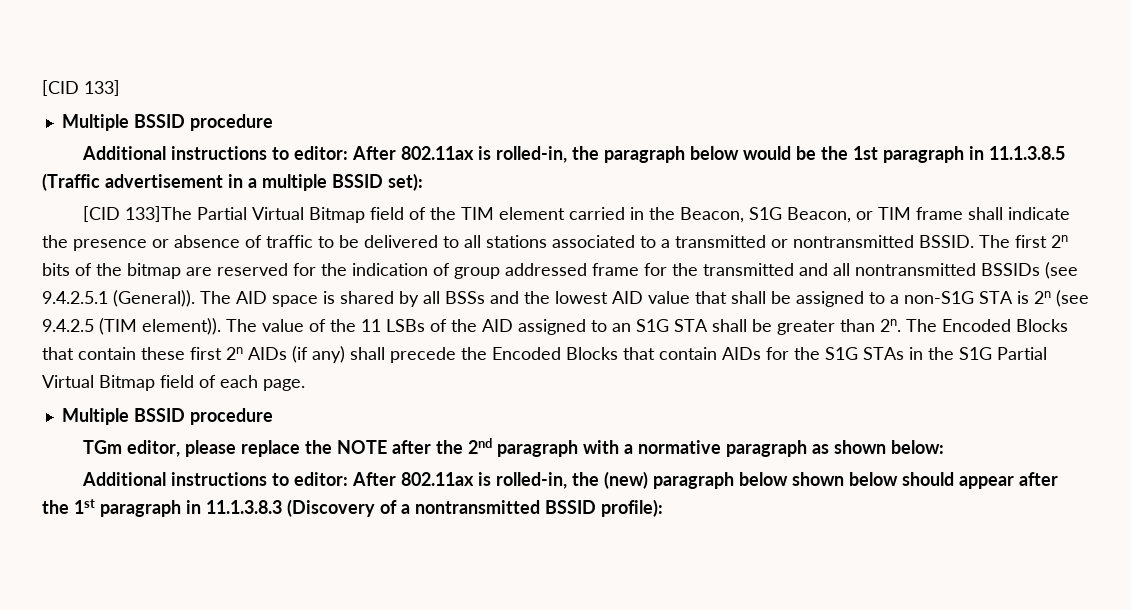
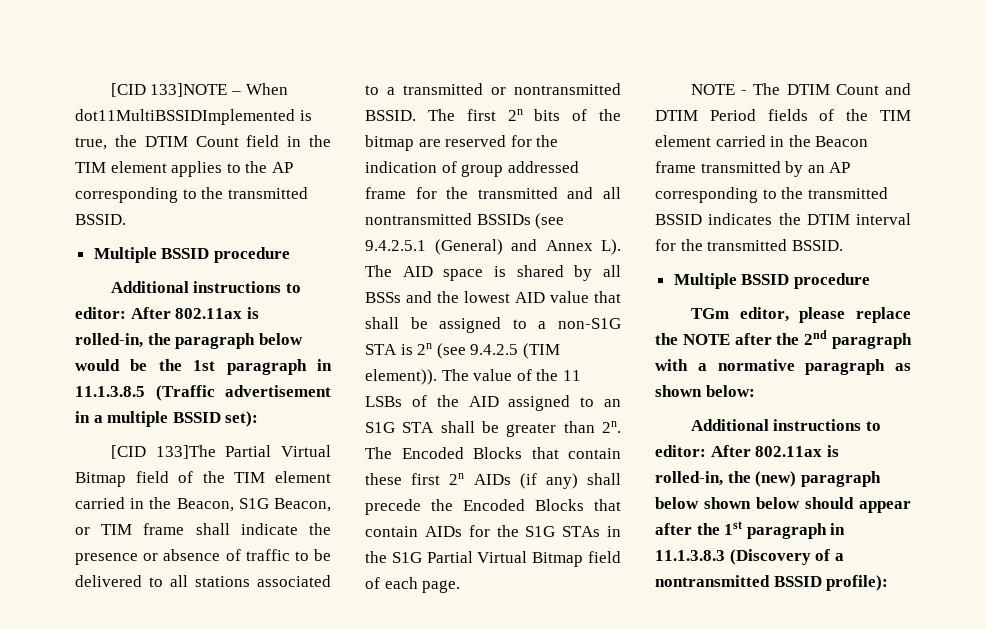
- [CID 133]
+ [CID 133]NOTE – When dot11MultiBSSIDImplemented is true, the DTIM Count field in the TIM element applies to the AP corresponding to the transmitted BSSID.
- The first 2n bits of the bitmap are reserved for the indication of group addressed frame for the transmitted and all nontransmitted BSSIDs (see 9.4.2.5.1 (General)). The AID space is shared by all BSSs and the lowest AID value that shall be assigned to a non-S1G STA is 2n (see 9.4.2.5 (TIM element)).
+ The first 2n bits of the bitmap are reserved for the indication of group addressed frame for the transmitted and all nontransmitted BSSIDs (see 9.4.2.5.1 (General) and Annex L). The AID space is shared by all BSSs and the lowest AID value that shall be assigned to a non-S1G STA is 2n (see 9.4.2.5 (TIM element)).
+ NOTE - The DTIM Count and DTIM Period fields of the TIM element carried in the Beacon frame transmitted by an AP corresponding to the transmitted BSSID indicates the DTIM interval for the transmitted BSSID.

